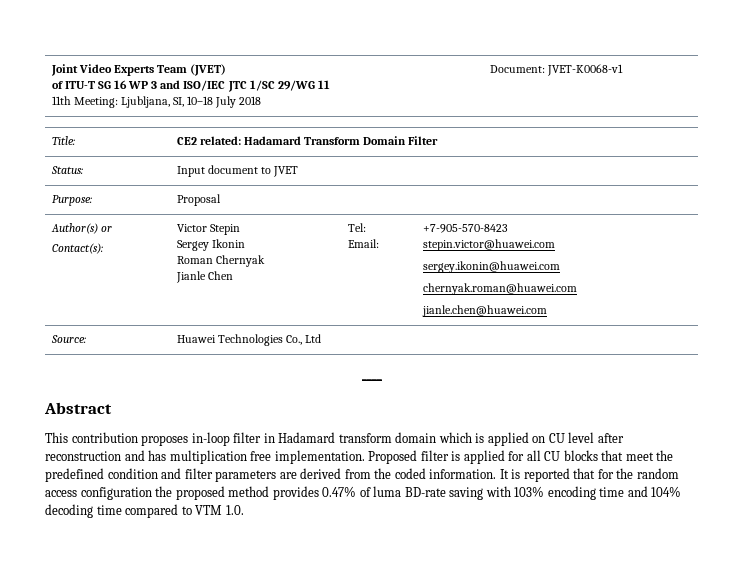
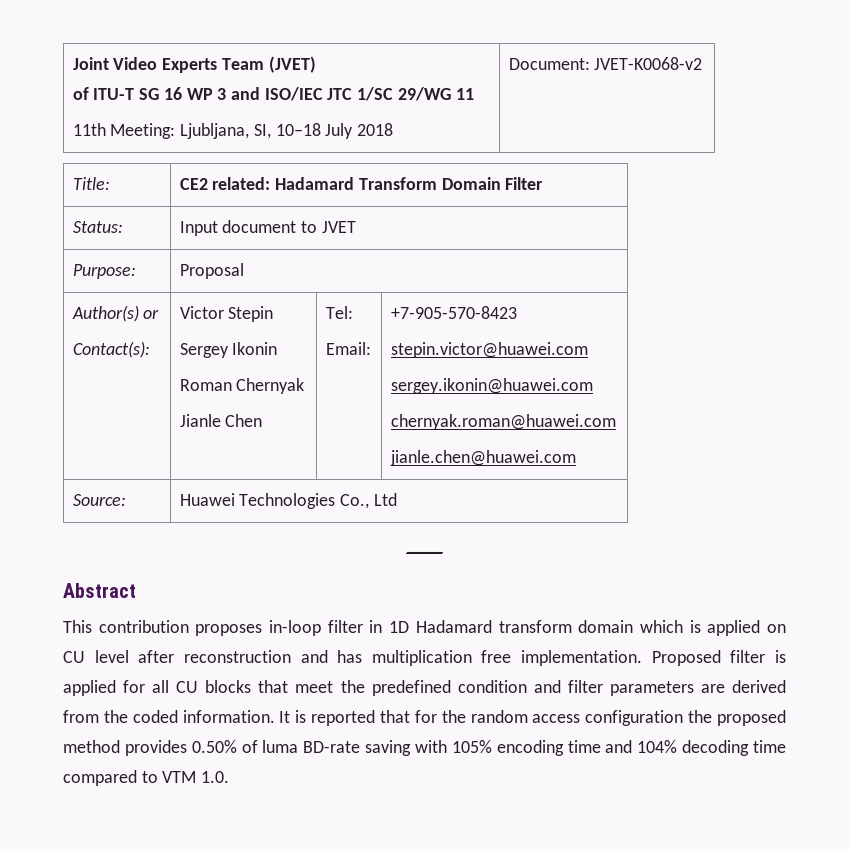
  Joint Video Experts Team (JVET)
  of ITU-T SG 16 WP 3 and ISO/IEC JTC 1/SC 29/WG 11
- 11th Meeting: Ljubljana, SI, 10–18 July 2018 | Document: JVET-K0068-v1
+ 11th Meeting: Ljubljana, SI, 10–18 July 2018 | Document: JVET-K0068-v2
- This contribution proposes in-loop filter in Hadamard transform domain which is applied on CU level after reconstruction and has multiplication free implementation.
+ This contribution proposes in-loop filter in 1D Hadamard transform domain which is applied on CU level after reconstruction and has multiplication free implementation.
- It is reported that for the random access configuration the proposed method provides 0.47% of luma BD-rate saving with 103% encoding time and 104% decoding time compared to VTM 1.0.
+ It is reported that for the random access configuration the proposed method provides 0.50% of luma BD-rate saving with 105% encoding time and 104% decoding time compared to VTM 1.0.

